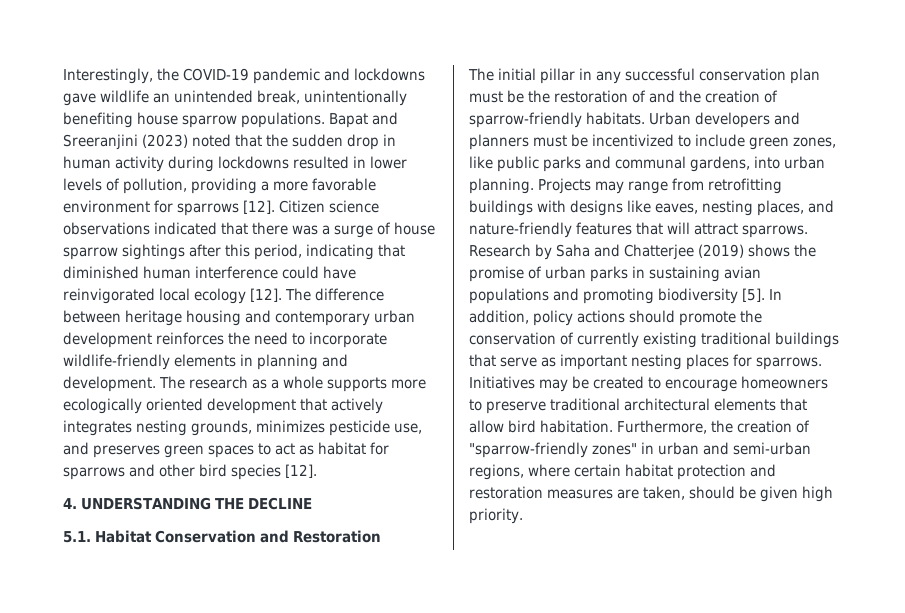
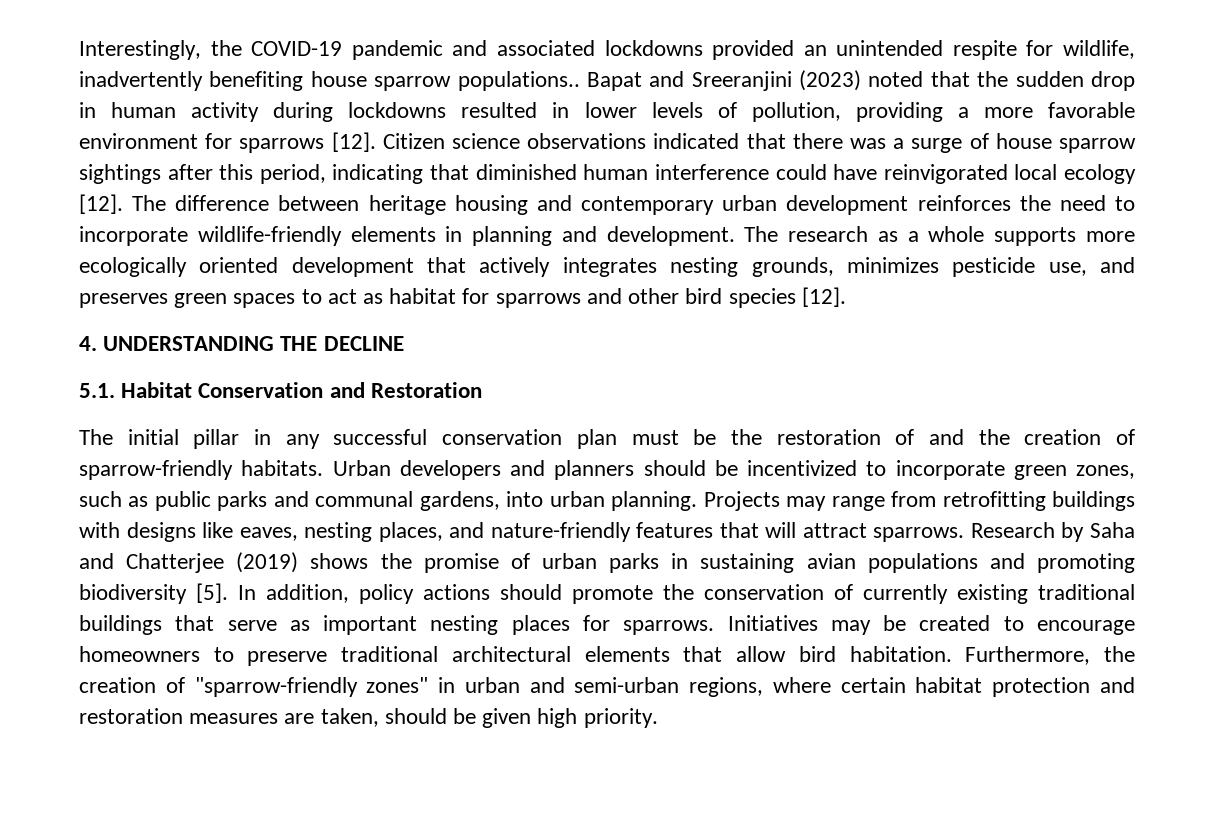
- Interestingly, the COVID-19 pandemic and lockdowns gave wildlife an unintended break, unintentionally benefiting house sparrow populations.
+ Interestingly, the COVID-19 pandemic and associated lockdowns provided an unintended respite for wildlife, inadvertently benefiting house sparrow populations..
- Urban developers and planners must be incentivized to include green zones, like public parks and communal gardens, into urban planning.
+ Urban developers and planners should be incentivized to incorporate green zones, such as public parks and communal gardens, into urban planning.

